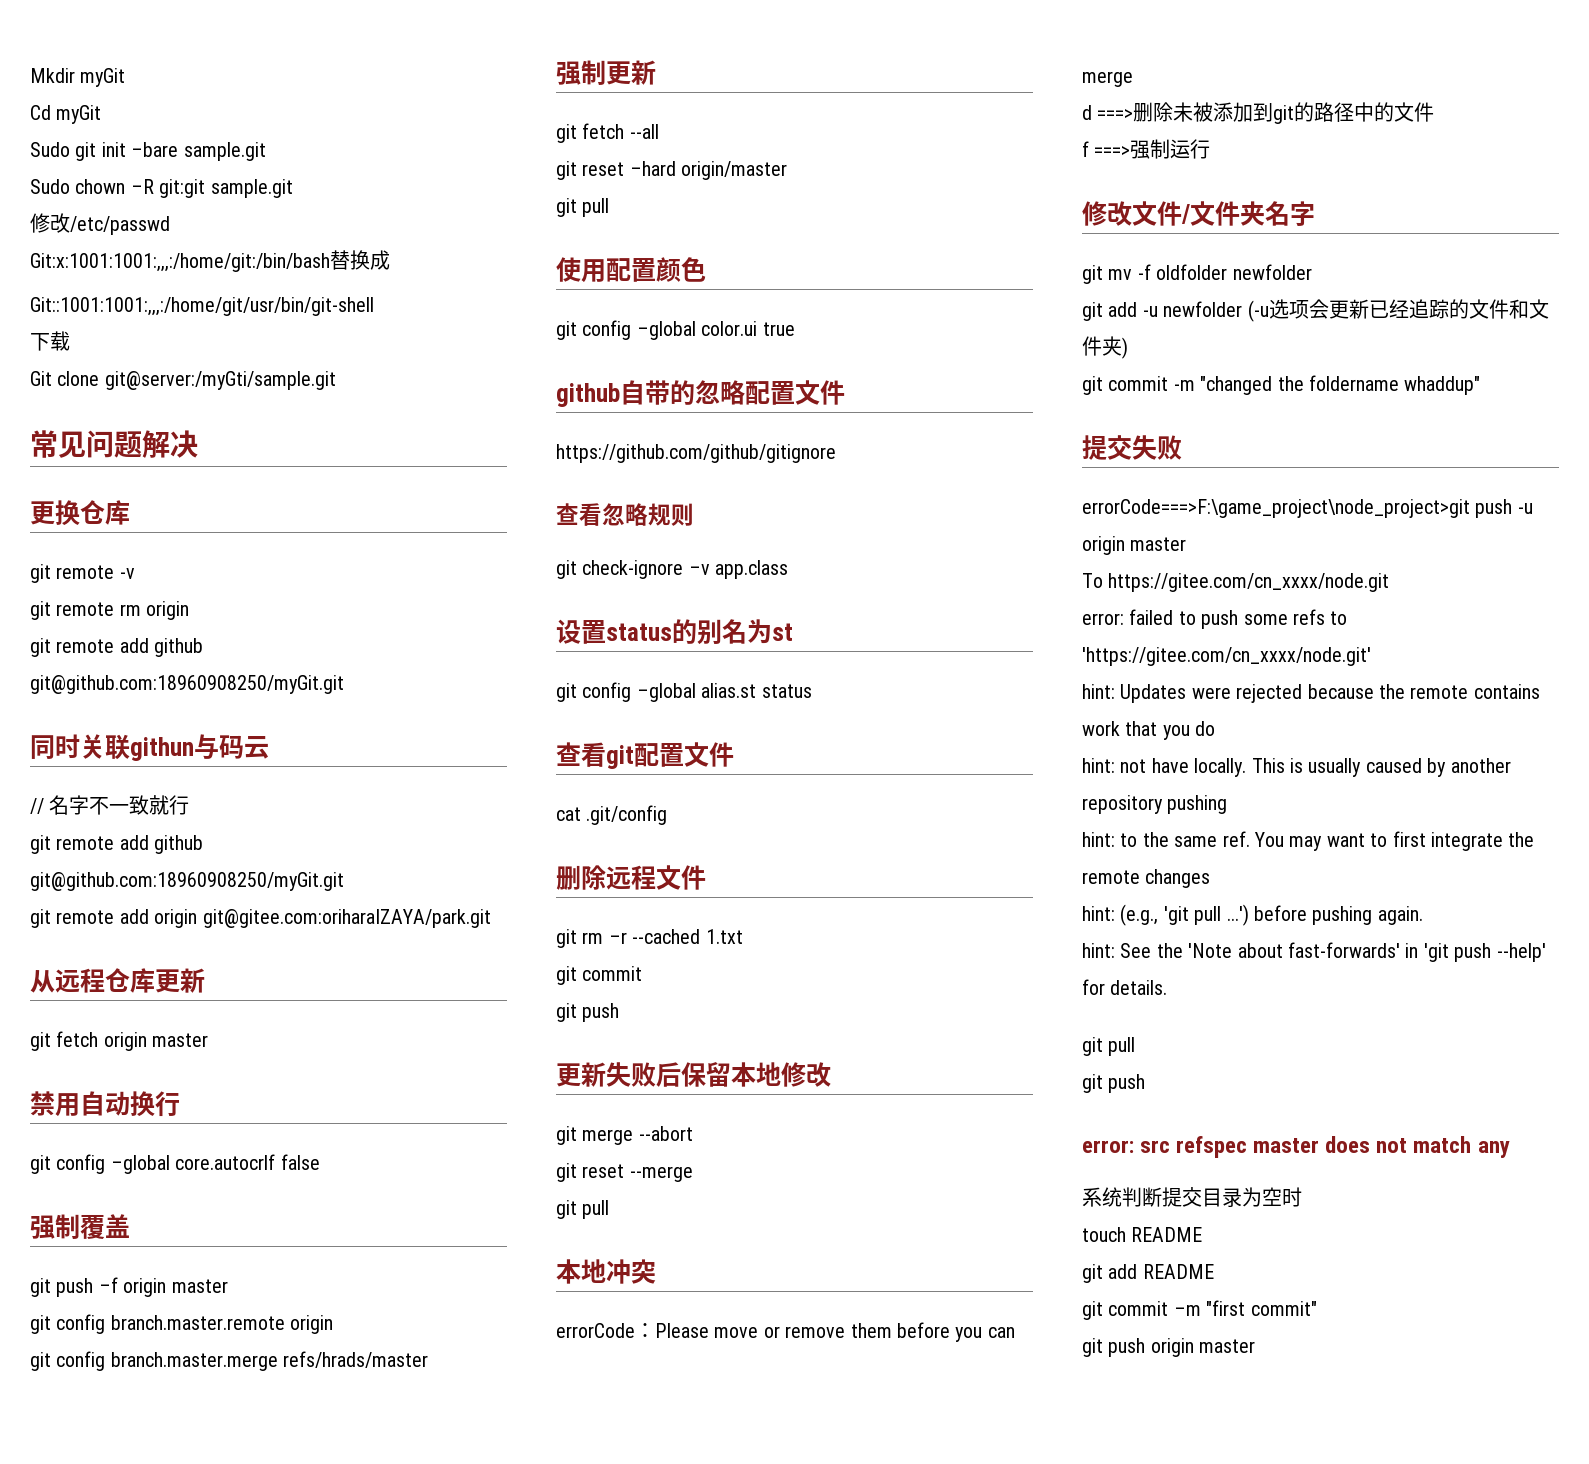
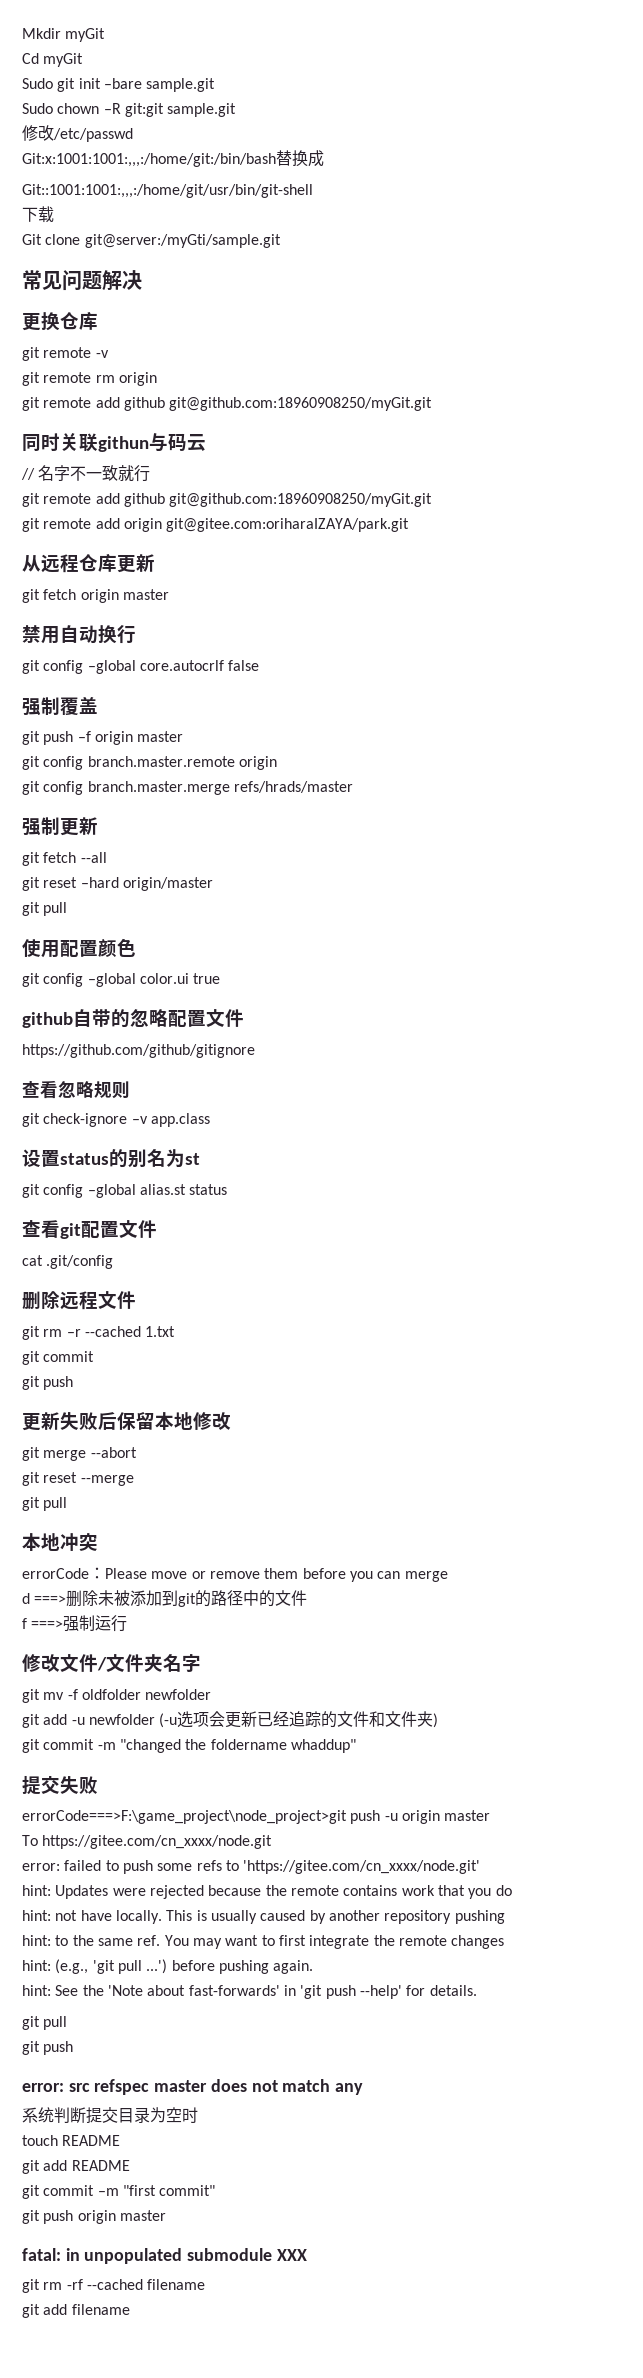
+ fatal: in unpopulated submodule XXX
+ git rm -rf --cached filename
+ git add filename

